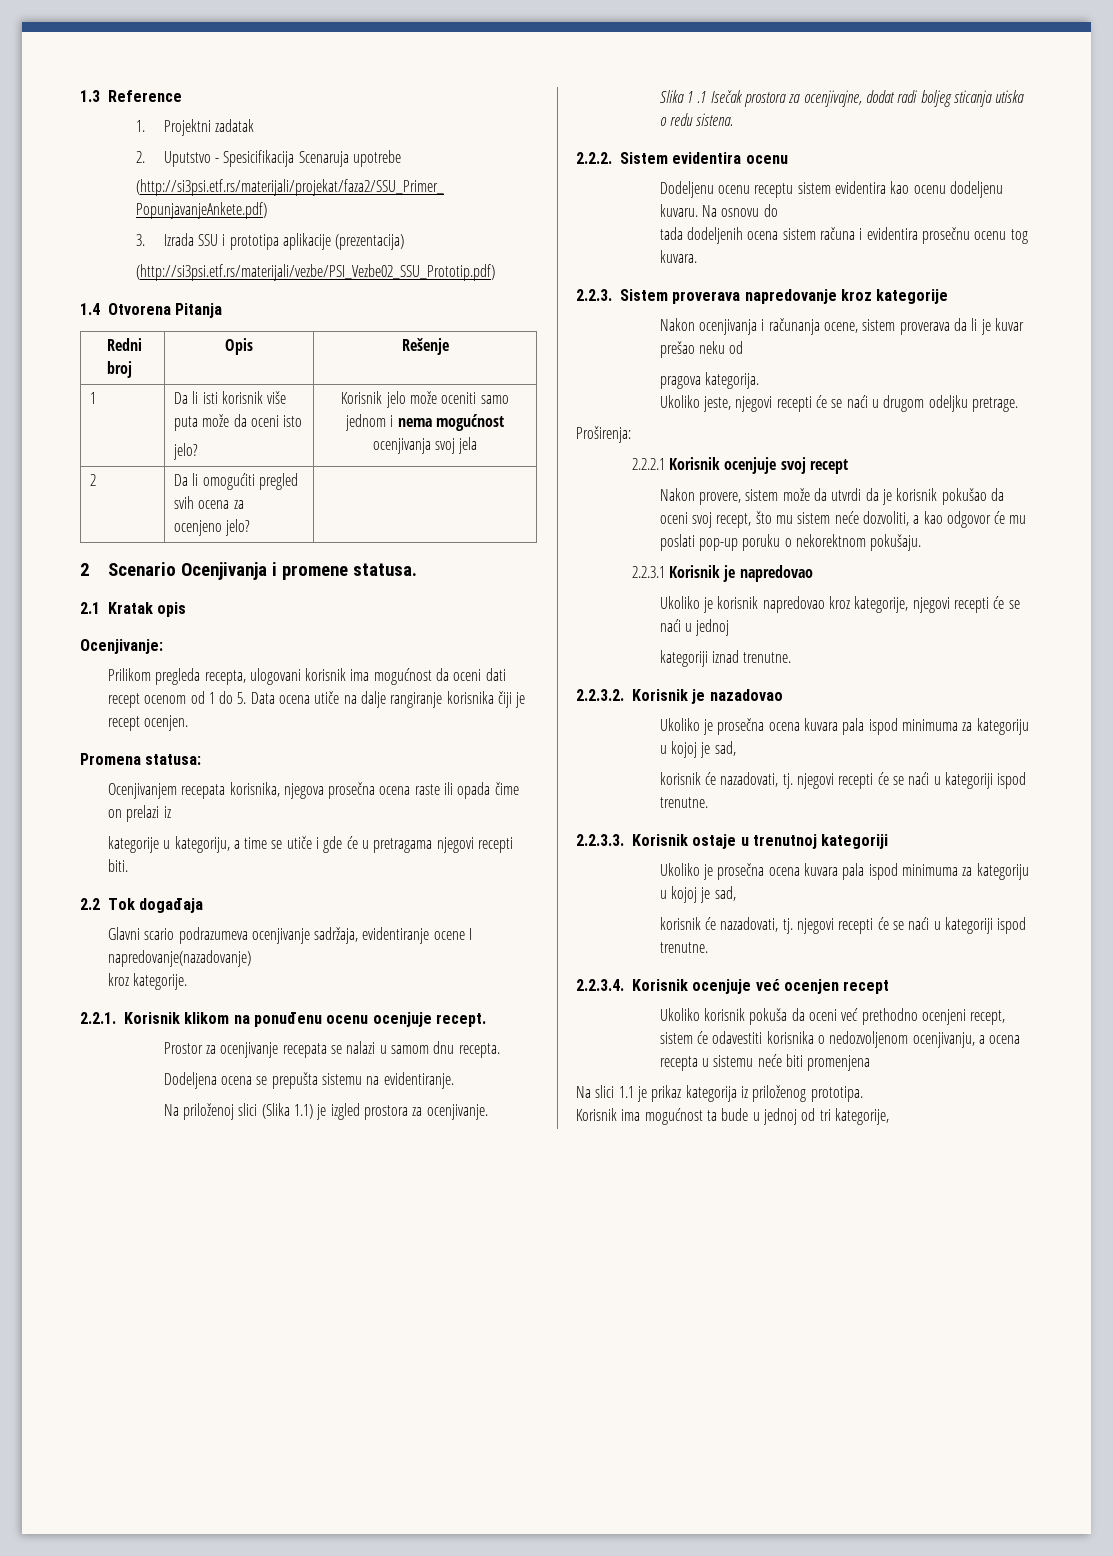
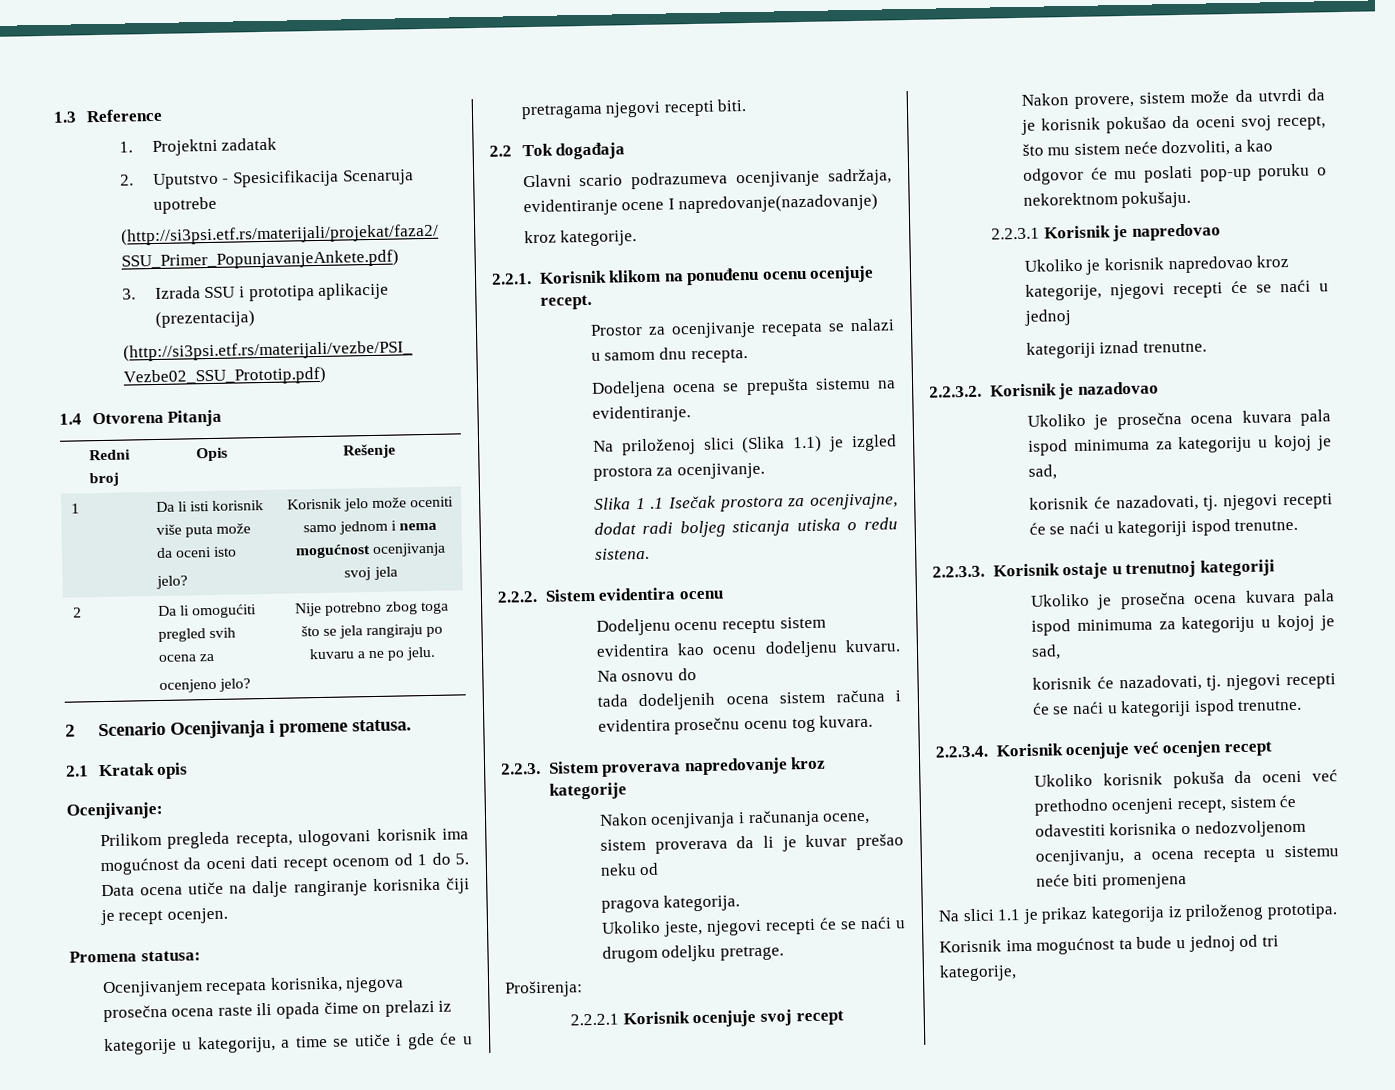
  2 | Da li omogućiti pregled svih ocena za
- ocenjeno jelo? |
+ ocenjeno jelo? | Nije potrebno zbog toga što se jela rangiraju po kuvaru a ne po jelu.

